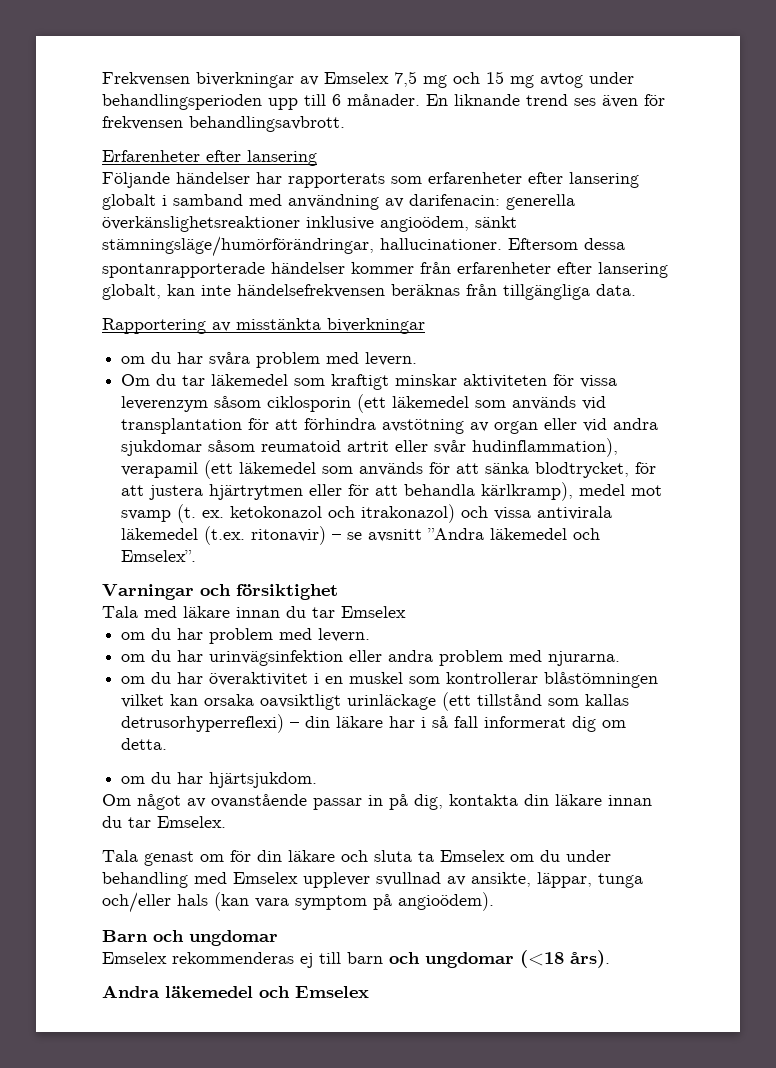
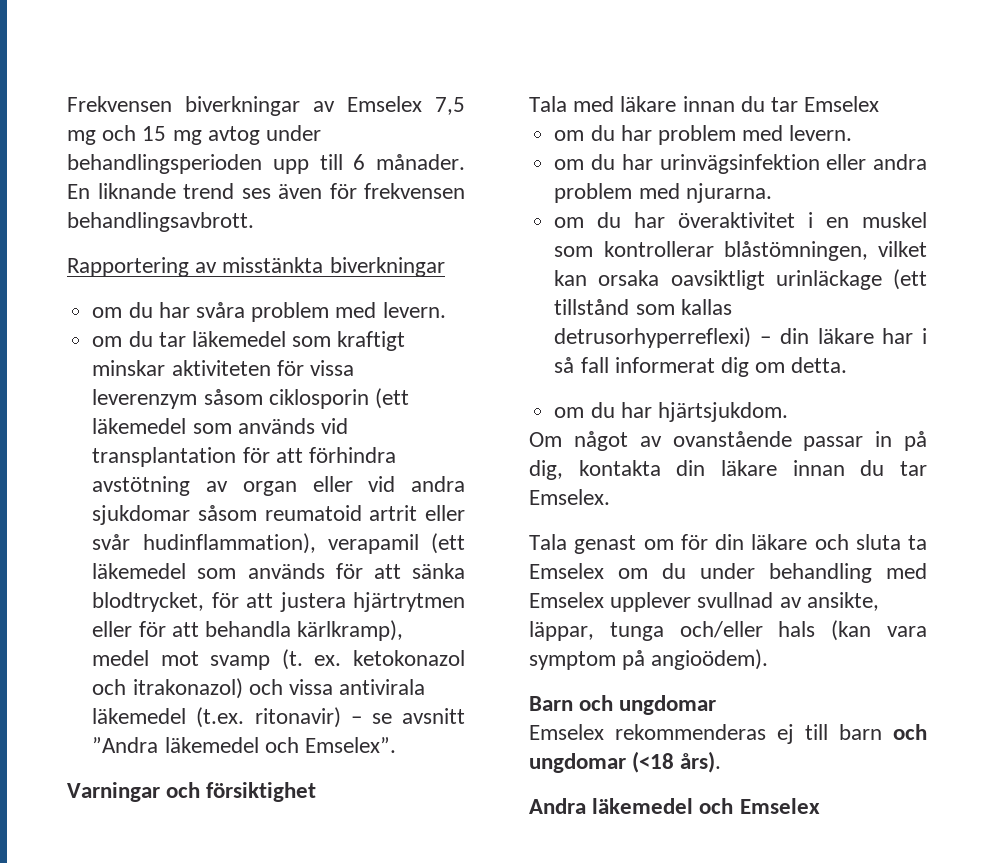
- Erfarenheter efter lansering
- Följande händelser har rapporterats som erfarenheter efter lansering globalt i samband med användning av darifenacin: generella överkänslighetsreaktioner inklusive angioödem, sänkt stämningsläge/humörförändringar, hallucinationer. Eftersom dessa spontanrapporterade händelser kommer från erfarenheter efter lansering globalt, kan inte händelsefrekvensen beräknas från tillgängliga data.
- Om du tar läkemedel som kraftigt minskar aktiviteten för vissa leverenzym såsom ciklosporin (ett läkemedel som används vid transplantation för att förhindra avstötning av organ eller vid andra sjukdomar såsom reumatoid artrit eller svår hudinflammation), verapamil (ett läkemedel som används för att sänka blodtrycket, för att justera hjärtrytmen eller för att behandla kärlkramp), medel mot svamp (t. ex. ketokonazol och itrakonazol) och vissa antivirala läkemedel (t.ex. ritonavir) – se avsnitt ”Andra läkemedel och Emselex”.
+ om du tar läkemedel som kraftigt minskar aktiviteten för vissa leverenzym såsom ciklosporin (ett läkemedel som används vid transplantation för att förhindra avstötning av organ eller vid andra sjukdomar såsom reumatoid artrit eller svår hudinflammation), verapamil (ett läkemedel som används för att sänka blodtrycket, för att justera hjärtrytmen eller för att behandla kärlkramp), medel mot svamp (t. ex. ketokonazol och itrakonazol) och vissa antivirala läkemedel (t.ex. ritonavir) – se avsnitt ”Andra läkemedel och Emselex”.
- om du har överaktivitet i en muskel som kontrollerar blåstömningen vilket kan orsaka oavsiktligt urinläckage (ett tillstånd som kallas detrusorhyperreflexi) – din läkare har i så fall informerat dig om detta.
+ om du har överaktivitet i en muskel som kontrollerar blåstömningen, vilket kan orsaka oavsiktligt urinläckage (ett tillstånd som kallas detrusorhyperreflexi) – din läkare har i så fall informerat dig om detta.

